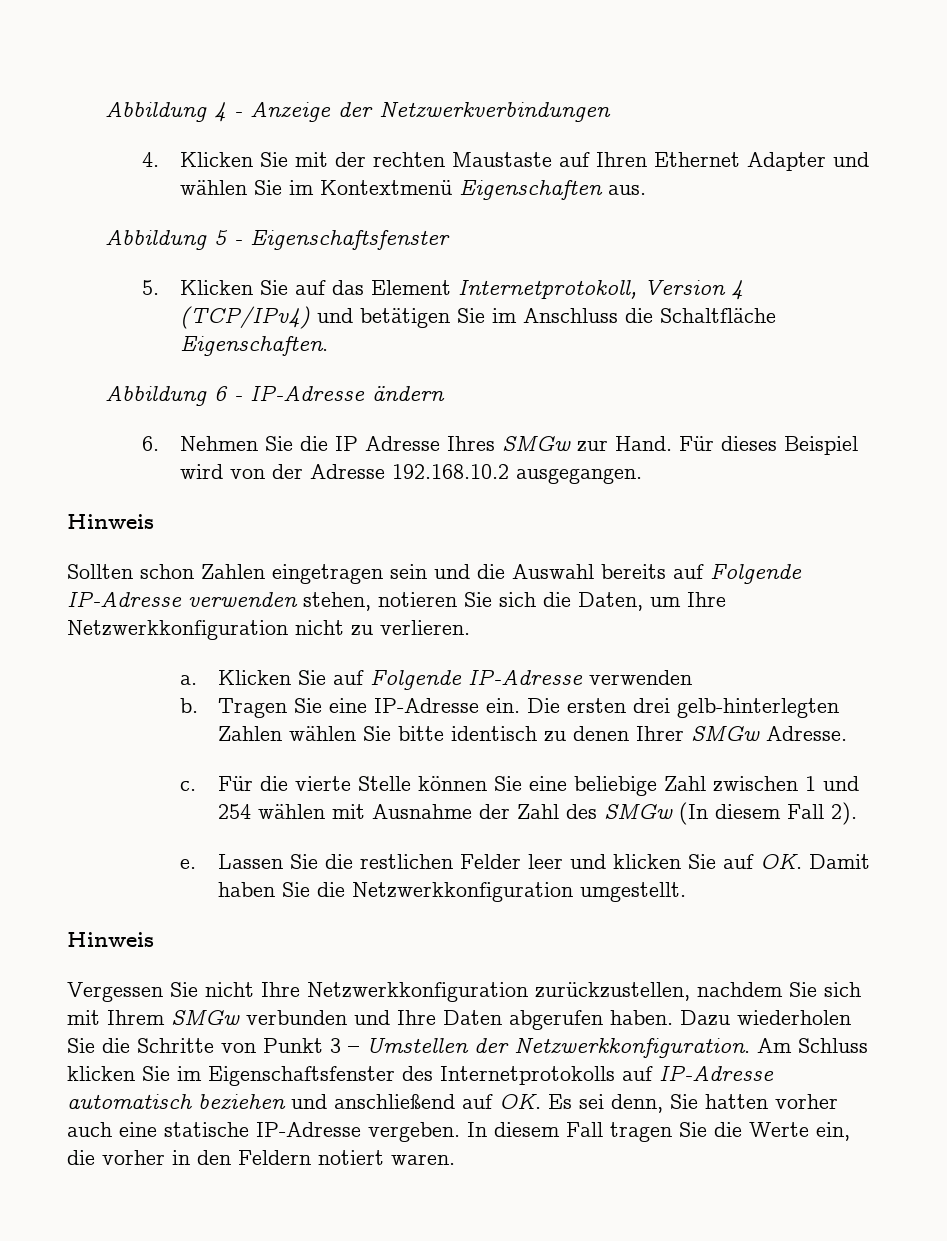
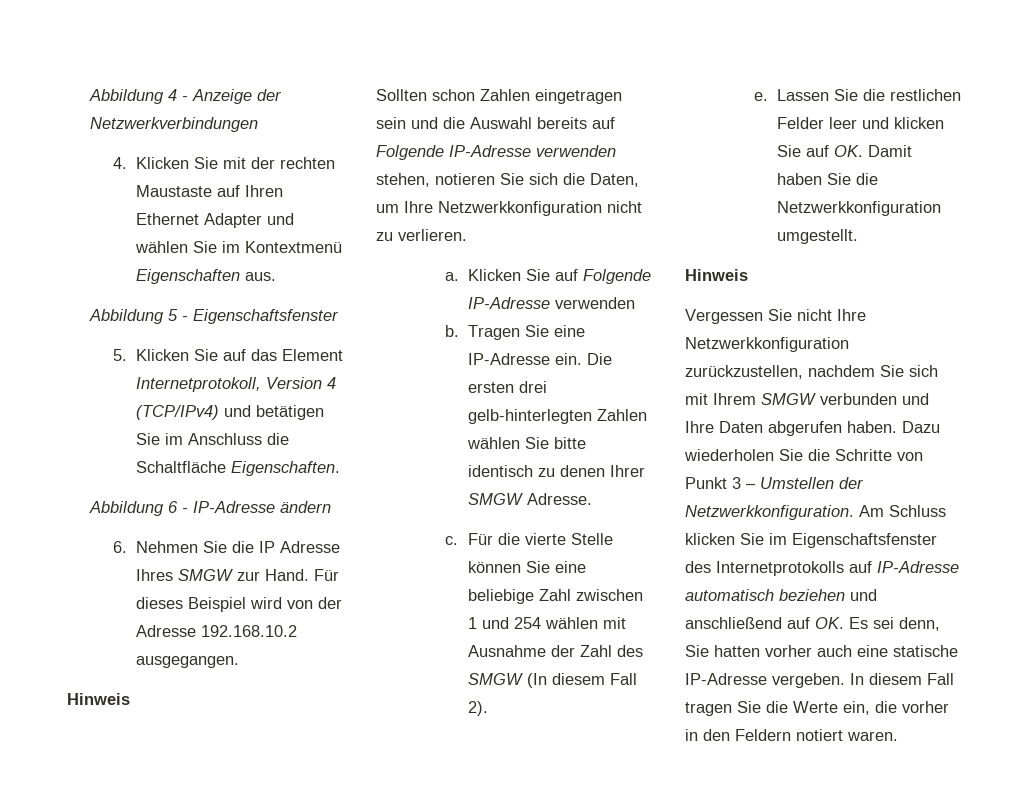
- 6. Nehmen Sie die IP Adresse Ihres SMGw zur Hand.
+ 6. Nehmen Sie die IP Adresse Ihres SMGW zur Hand.
- Die ersten drei gelb-hinterlegten Zahlen wählen Sie bitte identisch zu denen Ihrer SMGw Adresse.
+ Die ersten drei gelb-hinterlegten Zahlen wählen Sie bitte identisch zu denen Ihrer SMGW Adresse.
- Für die vierte Stelle können Sie eine beliebige Zahl zwischen 1 und 254 wählen mit Ausnahme der Zahl des SMGw (In diesem Fall 2).
+ Für die vierte Stelle können Sie eine beliebige Zahl zwischen 1 und 254 wählen mit Ausnahme der Zahl des SMGW (In diesem Fall 2).
- Vergessen Sie nicht Ihre Netzwerkkonfiguration zurückzustellen, nachdem Sie sich mit Ihrem SMGw verbunden und Ihre Daten abgerufen haben.
+ Vergessen Sie nicht Ihre Netzwerkkonfiguration zurückzustellen, nachdem Sie sich mit Ihrem SMGW verbunden und Ihre Daten abgerufen haben.

